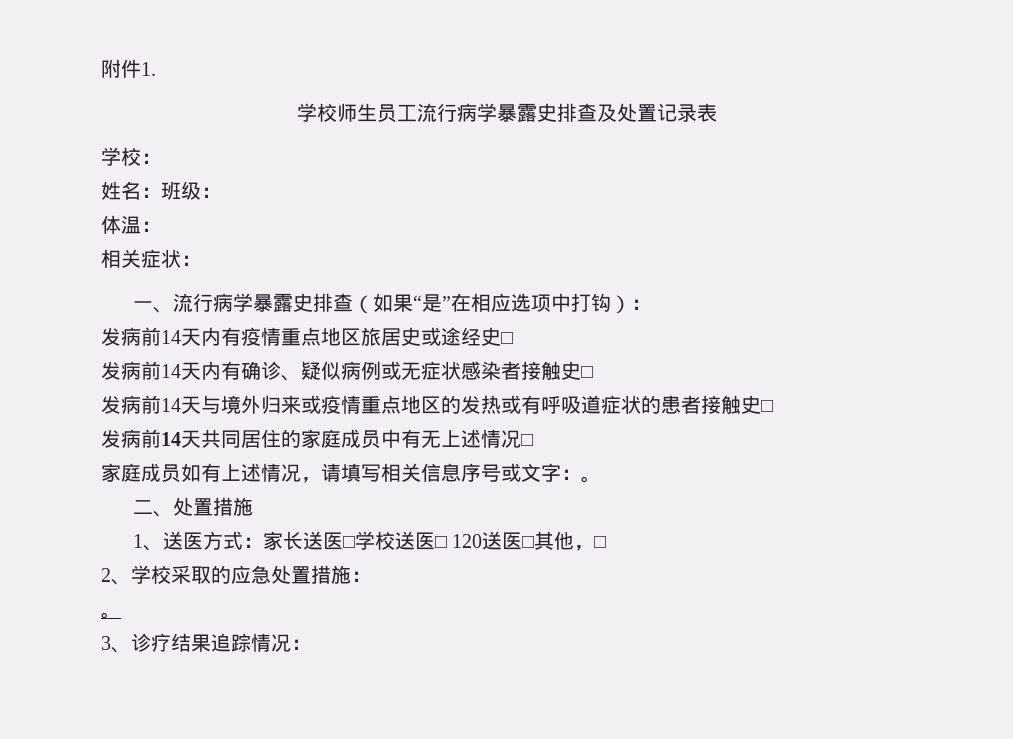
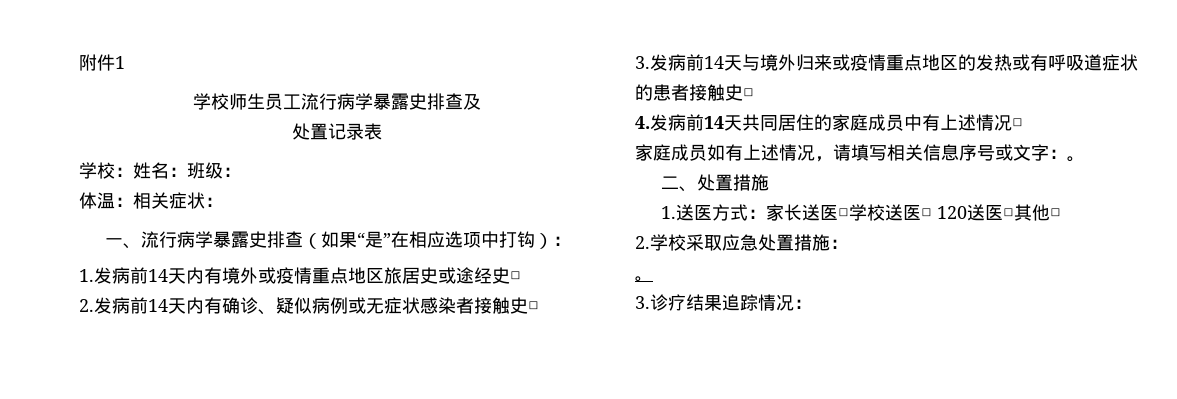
- 附件1.
+ 附件1
- 学校师生员工流行病学暴露史排查及处置记录表
+ 学校师生员工流行病学暴露史排查及
+ 处置记录表
- 学校：
- 姓名：班级：
+ 学校：姓名：班级：
- 体温：
- 相关症状：
+ 体温：相关症状：
- 发病前14天内有疫情重点地区旅居史或途经史□
+ 1.发病前14天内有境外或疫情重点地区旅居史或途经史□
- 发病前14天内有确诊、疑似病例或无症状感染者接触史□
+ 2.发病前14天内有确诊、疑似病例或无症状感染者接触史□
- 发病前14天与境外归来或疫情重点地区的发热或有呼吸道症状的患者接触史□
+ 3.发病前14天与境外归来或疫情重点地区的发热或有呼吸道症状的患者接触史□
- 发病前14天共同居住的家庭成员中有无上述情况□
+ 4.发病前14天共同居住的家庭成员中有上述情况□
- 1、送医方式：家长送医□学校送医□ 120送医□其他，□
- 2、学校采取的应急处置措施：
+ 1.送医方式：家长送医□学校送医□ 120送医□其他□
+ 2.学校采取应急处置措施：
- 3、诊疗结果追踪情况：
+ 3.诊疗结果追踪情况：

